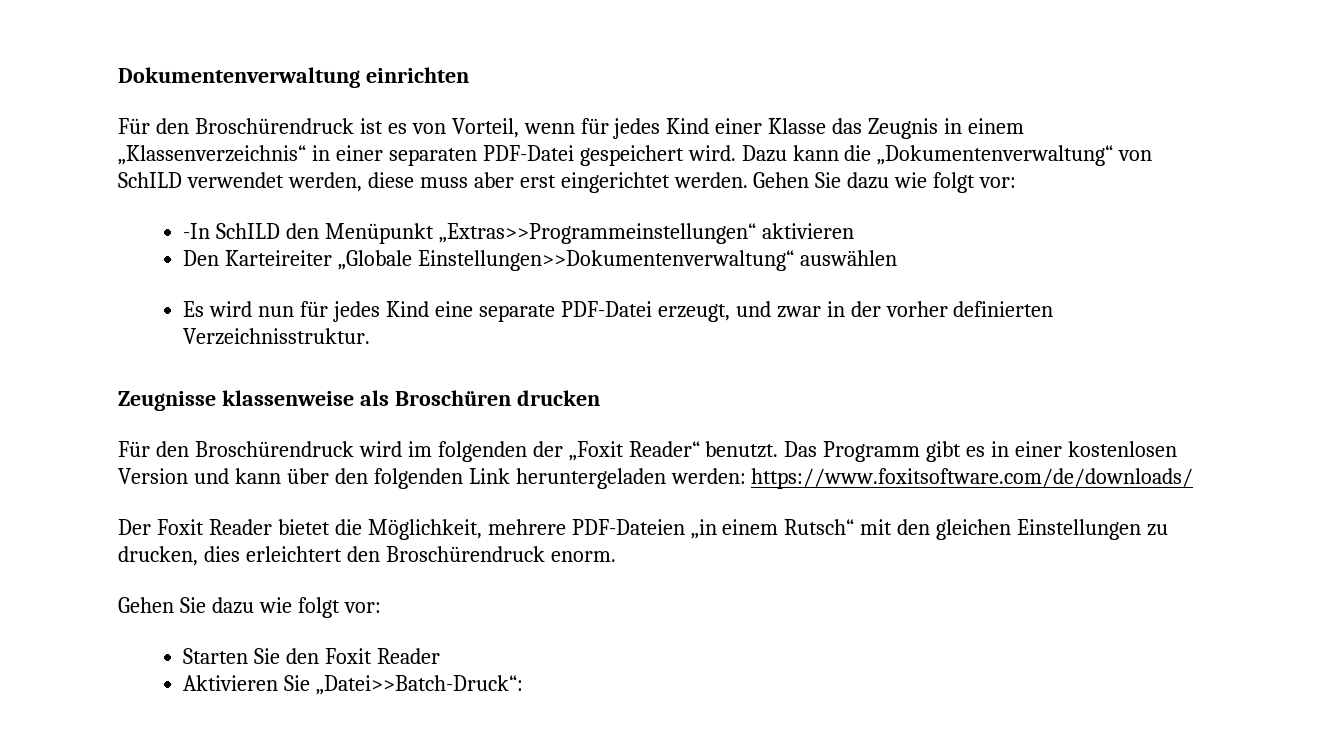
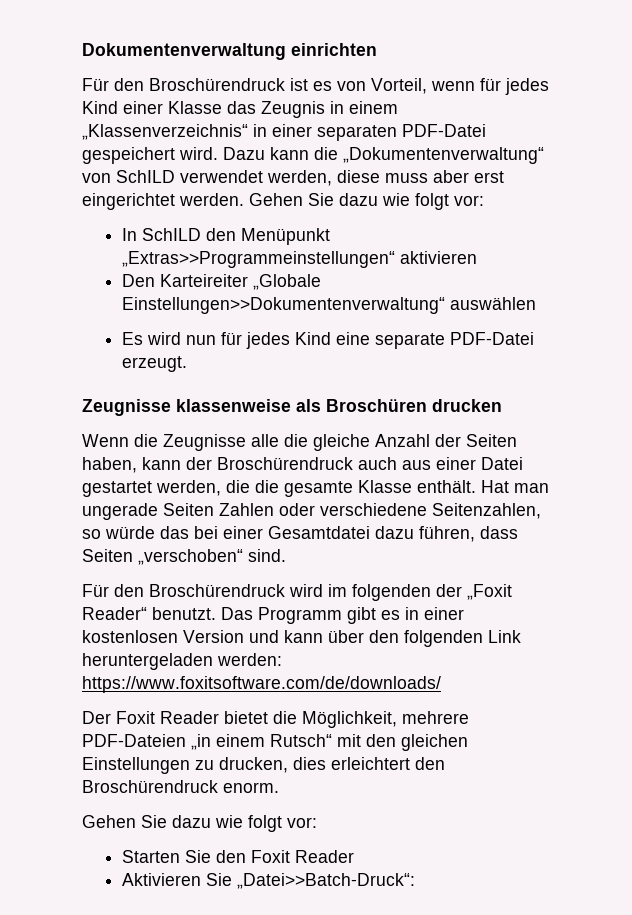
- -In SchILD den Menüpunkt „Extras>>Programmeinstellungen“ aktivieren
+ In SchILD den Menüpunkt „Extras>>Programmeinstellungen“ aktivieren
- Es wird nun für jedes Kind eine separate PDF-Datei erzeugt, und zwar in der vorher definierten Verzeichnisstruktur.
+ Es wird nun für jedes Kind eine separate PDF-Datei erzeugt.
+ Wenn die Zeugnisse alle die gleiche Anzahl der Seiten haben, kann der Broschürendruck auch aus einer Datei gestartet werden, die die gesamte Klasse enthält. Hat man ungerade Seiten Zahlen oder verschiedene Seitenzahlen, so würde das bei einer Gesamtdatei dazu führen, dass Seiten „verschoben“ sind.

